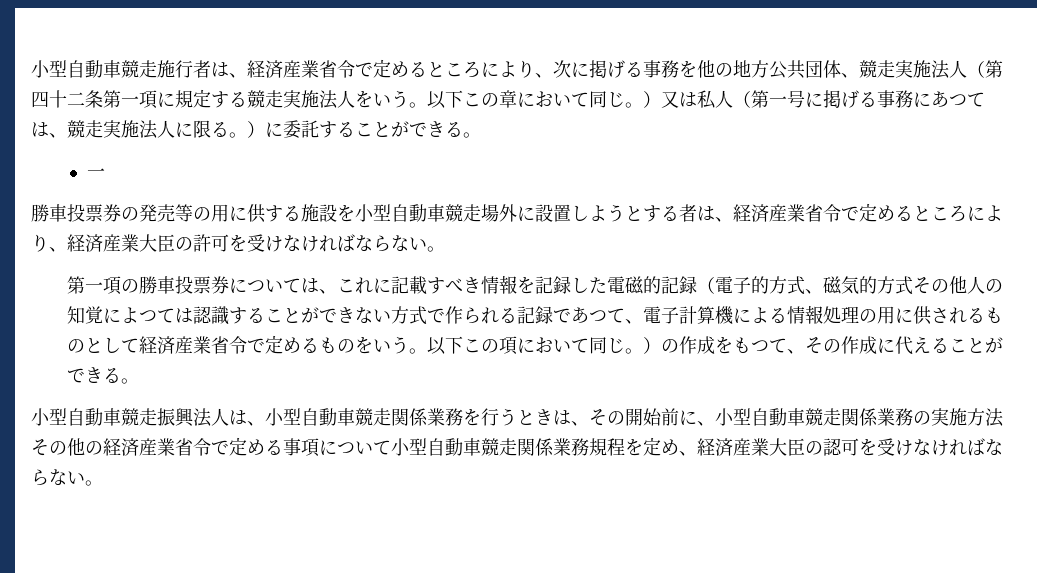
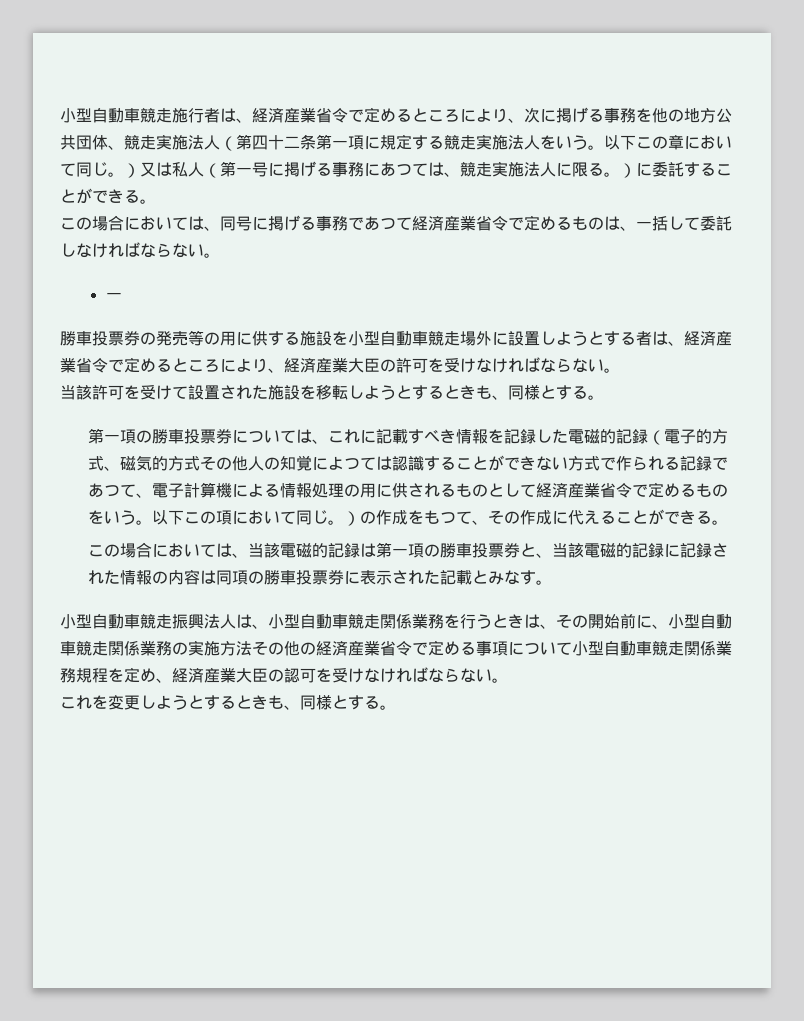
+ この場合においては、同号に掲げる事務であつて経済産業省令で定めるものは、一括して委託しなければならない。
+ 当該許可を受けて設置された施設を移転しようとするときも、同様とする。
+ この場合においては、当該電磁的記録は第一項の勝車投票券と、当該電磁的記録に記録された情報の内容は同項の勝車投票券に表示された記載とみなす。
+ これを変更しようとするときも、同様とする。

